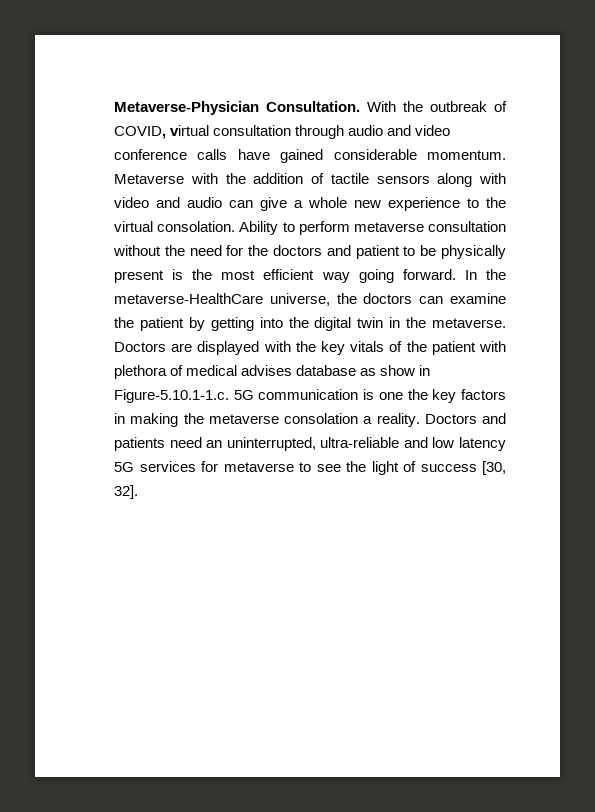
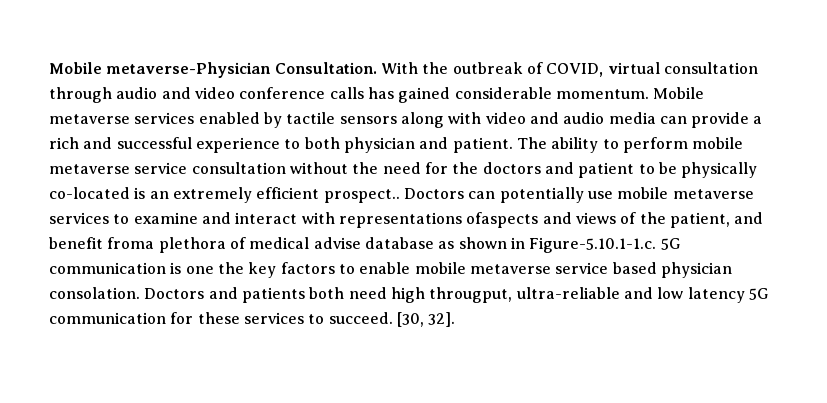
- Metaverse-Physician Consultation.
+ Mobile metaverse-Physician Consultation.
- With the outbreak of COVID, virtual consultation through audio and video conference calls have gained considerable momentum.
+ With the outbreak of COVID, virtual consultation through audio and video conference calls has gained considerable momentum.
- Metaverse with the addition of tactile sensors along with video and audio can give a whole new experience to the virtual consolation. Ability to perform metaverse consultation without the need for the doctors and patient to be physically present is the most efficient way going forward. In the metaverse-HealthCare universe, the doctors can examine the patient by getting into the digital twin in the metaverse. Doctors are displayed with the key vitals of the patient with plethora of medical advises database as show in Figure-5.10.1-1.c. 5G communication is one the key factors in making the metaverse consolation a reality. Doctors and patients need an uninterrupted, ultra-reliable and low latency 5G services for metaverse to see the light of success [30, 32].
+ Mobile metaverse services enabled by tactile sensors along with video and audio media can provide a rich and successful experience to both physician and patient. The ability to perform mobile metaverse service consultation without the need for the doctors and patient to be physically co-located is an extremely efficient prospect.. Doctors can potentially use mobile metaverse services to examine and interact with representations ofaspects and views of the patient, and benefit froma plethora of medical advise database as shown in Figure-5.10.1-1.c. 5G communication is one the key factors to enable mobile metaverse service based physician consolation. Doctors and patients both need high througput, ultra-reliable and low latency 5G communication for these services to succeed. [30, 32].

